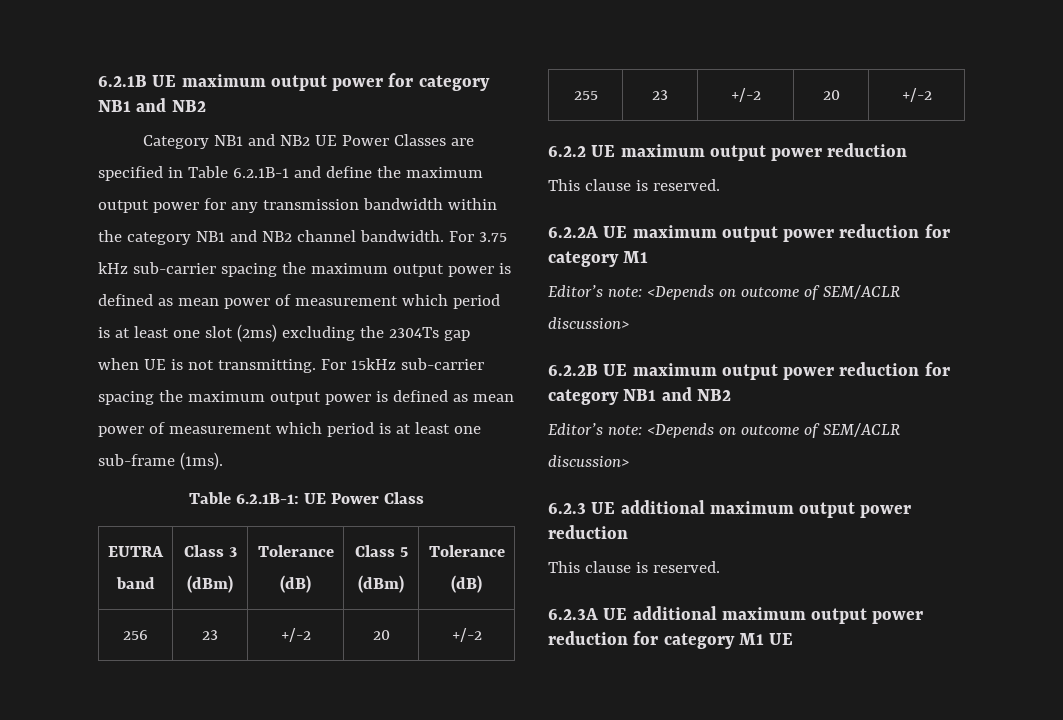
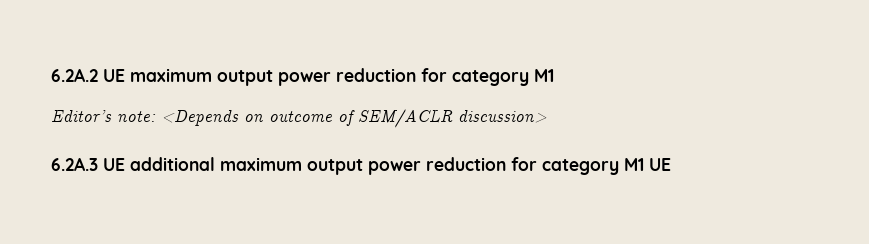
- 6.2.1B UE maximum output power for category NB1 and NB2
- Category NB1 and NB2 UE Power Classes are specified in Table 6.2.1B-1 and define the maximum output power for any transmission bandwidth within the category NB1 and NB2 channel bandwidth. For 3.75 kHz sub-carrier spacing the maximum output power is defined as mean power of measurement which period is at least one slot (2ms) excluding the 2304Ts gap when UE is not transmitting. For 15kHz sub-carrier spacing the maximum output power is defined as mean power of measurement which period is at least one sub-frame (1ms).
- Table 6.2.1B-1: UE Power Class
- EUTRA band | Class 3 (dBm) | Tolerance (dB) | Class 5 (dBm) | Tolerance (dB)
- 256 | 23 | +/-2 | 20 | +/-2
- 255 | 23 | +/-2 | 20 | +/-2
- 6.2.2 UE maximum output power reduction
- This clause is reserved.
- 6.2.2A UE maximum output power reduction for category M1
+ 6.2A.2 UE maximum output power reduction for category M1
- 6.2.2B UE maximum output power reduction for category NB1 and NB2
- Editor’s note: <Depends on outcome of SEM/ACLR discussion>
- 6.2.3 UE additional maximum output power reduction
- This clause is reserved.
- 6.2.3A UE additional maximum output power reduction for category M1 UE
+ 6.2A.3 UE additional maximum output power reduction for category M1 UE

